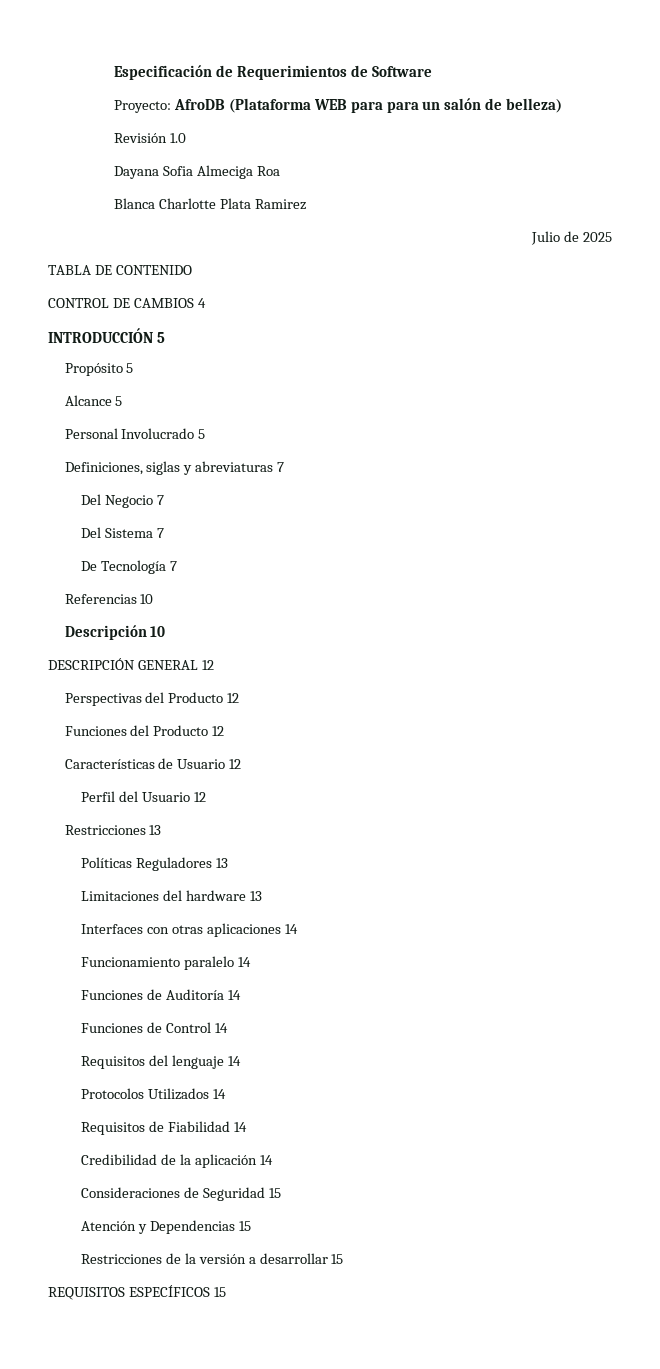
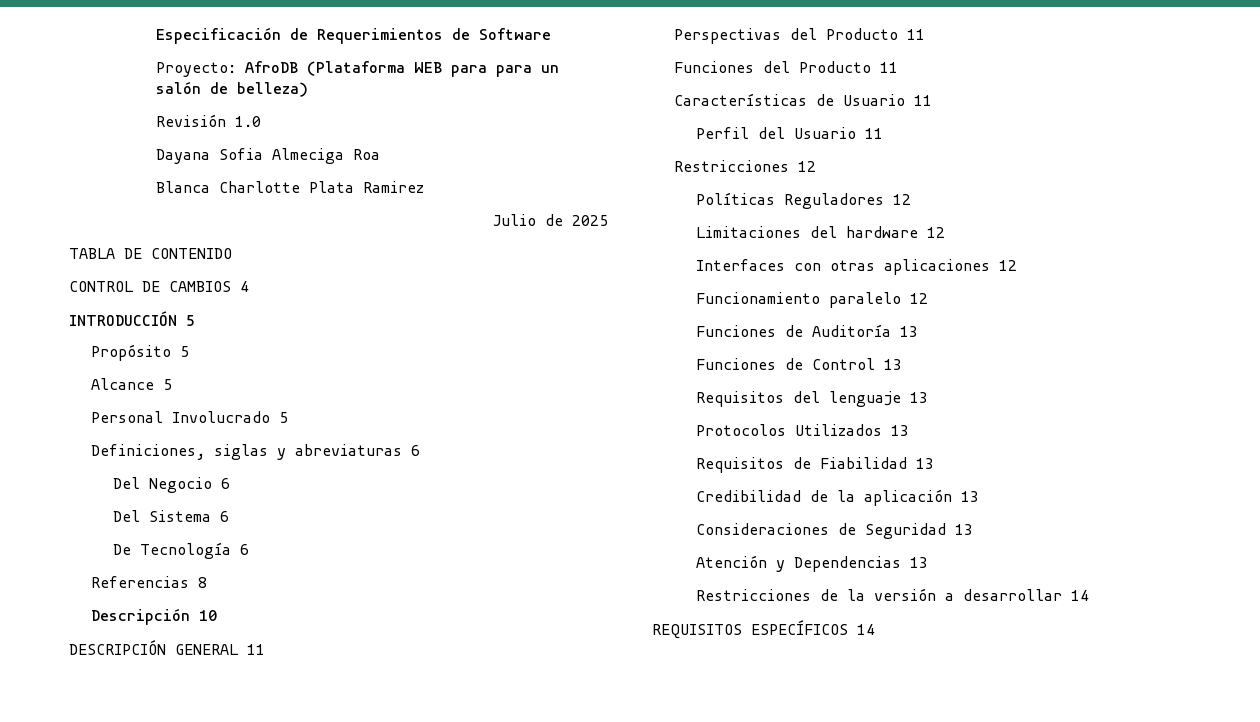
- Definiciones, siglas y abreviaturas 7
+ Definiciones, siglas y abreviaturas 6
- Del Negocio 7
+ Del Negocio 6
- Del Sistema 7
+ Del Sistema 6
- De Tecnología 7
+ De Tecnología 6
- Referencias 10
+ Referencias 8
- DESCRIPCIÓN GENERAL 12
+ DESCRIPCIÓN GENERAL 11
- Perspectivas del Producto 12
+ Perspectivas del Producto 11
- Funciones del Producto 12
+ Funciones del Producto 11
- Características de Usuario 12
+ Características de Usuario 11
- Perfil del Usuario 12
- Restricciones 13
+ Perfil del Usuario 11
+ Restricciones 12
- Políticas Reguladores 13
+ Políticas Reguladores 12
- Limitaciones del hardware 13
+ Limitaciones del hardware 12
- Interfaces con otras aplicaciones 14
+ Interfaces con otras aplicaciones 12
- Funcionamiento paralelo 14
+ Funcionamiento paralelo 12
- Funciones de Auditoría 14
+ Funciones de Auditoría 13
- Funciones de Control 14
+ Funciones de Control 13
- Requisitos del lenguaje 14
+ Requisitos del lenguaje 13
- Protocolos Utilizados 14
+ Protocolos Utilizados 13
- Requisitos de Fiabilidad 14
+ Requisitos de Fiabilidad 13
- Credibilidad de la aplicación 14
+ Credibilidad de la aplicación 13
- Consideraciones de Seguridad 15
+ Consideraciones de Seguridad 13
- Atención y Dependencias 15
+ Atención y Dependencias 13
- Restricciones de la versión a desarrollar 15
+ Restricciones de la versión a desarrollar 14
- REQUISITOS ESPECÍFICOS 15
+ REQUISITOS ESPECÍFICOS 14

